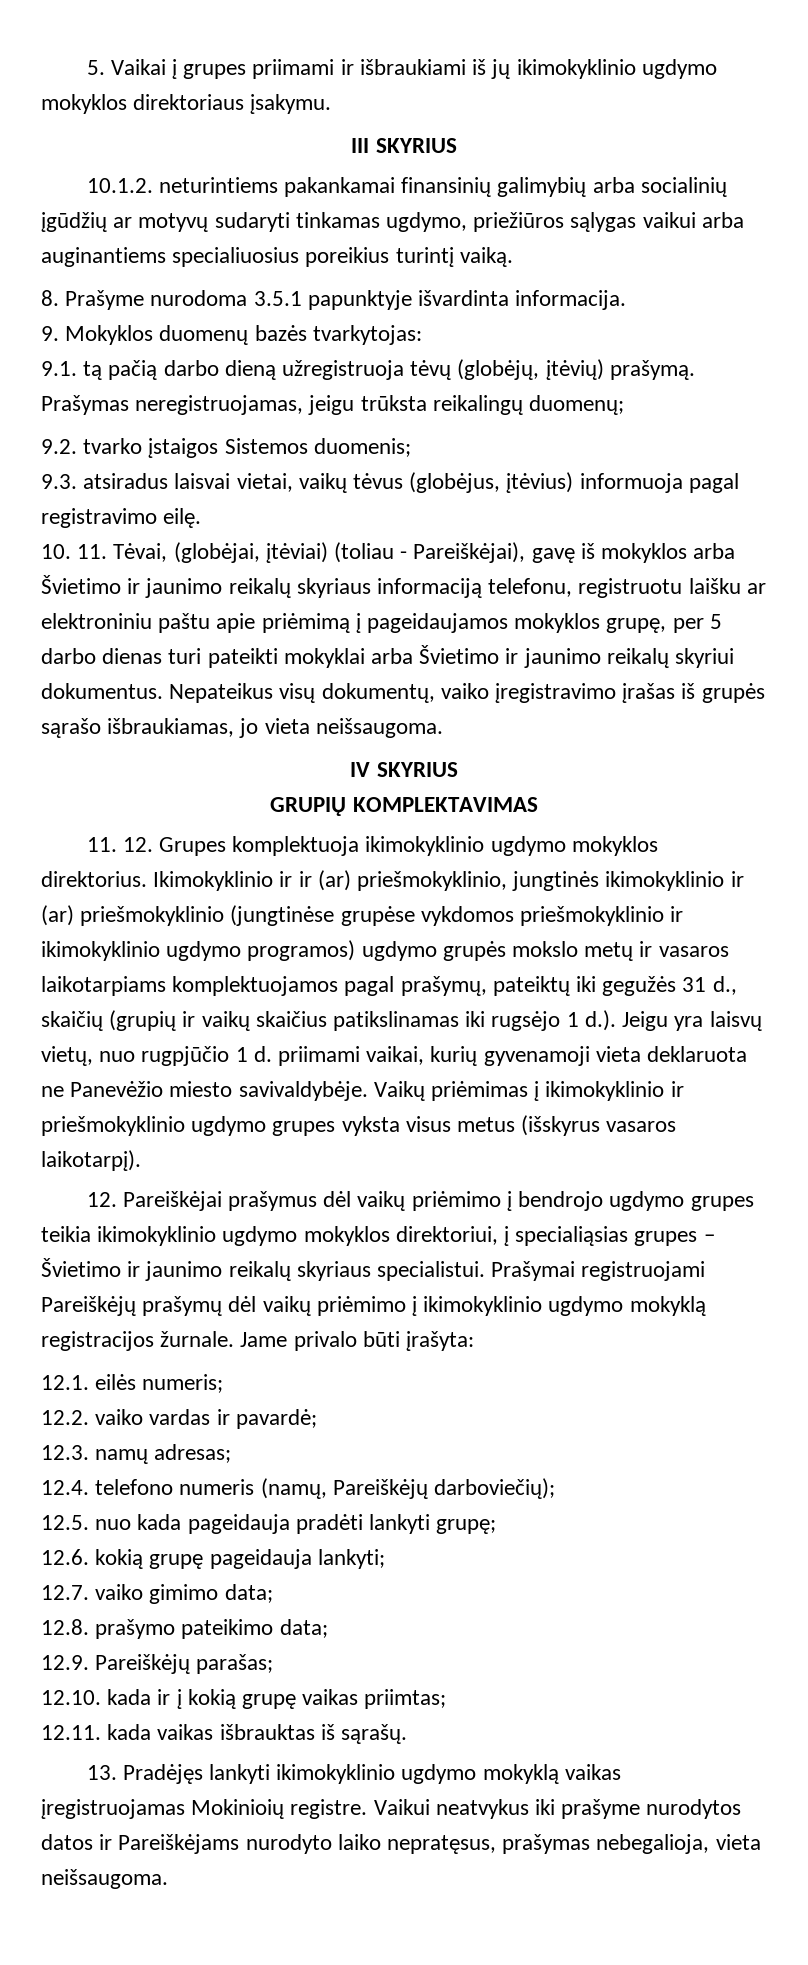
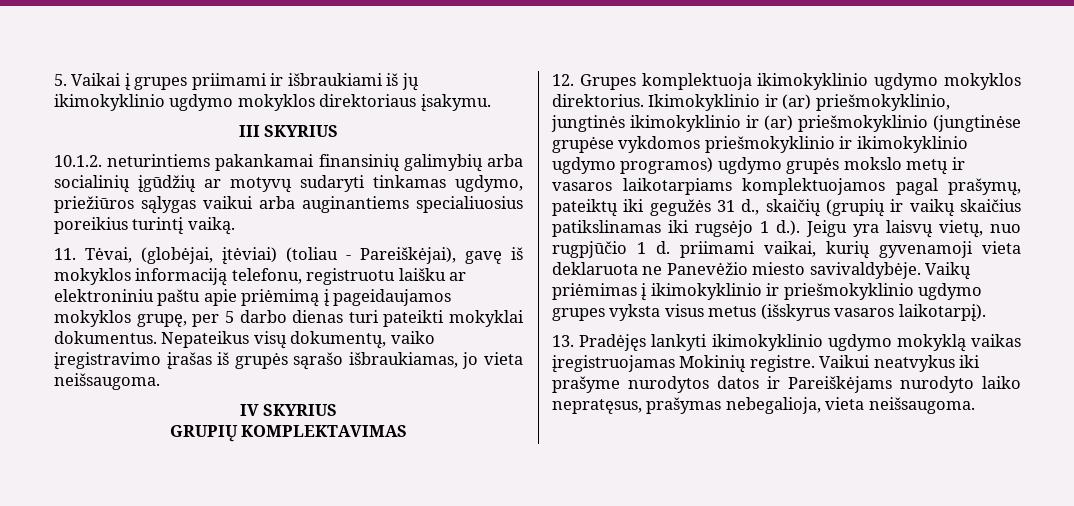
- 8. Prašyme nurodoma 3.5.1 papunktyje išvardinta informacija.
- 9. Mokyklos duomenų bazės tvarkytojas:
- 9.1. tą pačią darbo dieną užregistruoja tėvų (globėjų, įtėvių) prašymą. Prašymas neregistruojamas, jeigu trūksta reikalingų duomenų;
- 9.2. tvarko įstaigos Sistemos duomenis;
- 9.3. atsiradus laisvai vietai, vaikų tėvus (globėjus, įtėvius) informuoja pagal registravimo eilę.
- 10. 11. Tėvai, (globėjai, įtėviai) (toliau - Pareiškėjai), gavę iš mokyklos arba Švietimo ir jaunimo reikalų skyriaus informaciją telefonu, registruotu laišku ar elektroniniu paštu apie priėmimą į pageidaujamos mokyklos grupę, per 5 darbo dienas turi pateikti mokyklai arba Švietimo ir jaunimo reikalų skyriui dokumentus.
+ 11. Tėvai, (globėjai, įtėviai) (toliau - Pareiškėjai), gavę iš mokyklos informaciją telefonu, registruotu laišku ar elektroniniu paštu apie priėmimą į pageidaujamos mokyklos grupę, per 5 darbo dienas turi pateikti mokyklai dokumentus.
- 11. 12. Grupes komplektuoja ikimokyklinio ugdymo mokyklos direktorius.
+ 12. Grupes komplektuoja ikimokyklinio ugdymo mokyklos direktorius.
- Ikimokyklinio ir ir (ar) priešmokyklinio, jungtinės ikimokyklinio ir (ar) priešmokyklinio (jungtinėse grupėse vykdomos priešmokyklinio ir ikimokyklinio ugdymo programos) ugdymo grupės mokslo metų ir vasaros laikotarpiams komplektuojamos pagal prašymų, pateiktų iki gegužės 31 d., skaičių (grupių ir vaikų skaičius patikslinamas iki rugsėjo 1 d.). Jeigu yra laisvų vietų, nuo rugpjūčio 1 d. priimami vaikai, kurių gyvenamoji vieta deklaruota ne Panevėžio miesto savivaldybėje.
+ Ikimokyklinio ir (ar) priešmokyklinio, jungtinės ikimokyklinio ir (ar) priešmokyklinio (jungtinėse grupėse vykdomos priešmokyklinio ir ikimokyklinio ugdymo programos) ugdymo grupės mokslo metų ir vasaros laikotarpiams komplektuojamos pagal prašymų, pateiktų iki gegužės 31 d., skaičių (grupių ir vaikų skaičius patikslinamas iki rugsėjo 1 d.). Jeigu yra laisvų vietų, nuo rugpjūčio 1 d. priimami vaikai, kurių gyvenamoji vieta deklaruota ne Panevėžio miesto savivaldybėje.
- 12. Pareiškėjai prašymus dėl vaikų priėmimo į bendrojo ugdymo grupes teikia ikimokyklinio ugdymo mokyklos direktoriui, į specialiąsias grupes – Švietimo ir jaunimo reikalų skyriaus specialistui. Prašymai registruojami Pareiškėjų prašymų dėl vaikų priėmimo į ikimokyklinio ugdymo mokyklą registracijos žurnale. Jame privalo būti įrašyta:
- 12.1. eilės numeris;
- 12.2. vaiko vardas ir pavardė;
- 12.3. namų adresas;
- 12.4. telefono numeris (namų, Pareiškėjų darboviečių);
- 12.5. nuo kada pageidauja pradėti lankyti grupę;
- 12.6. kokią grupę pageidauja lankyti;
- 12.7. vaiko gimimo data;
- 12.8. prašymo pateikimo data;
- 12.9. Pareiškėjų parašas;
- 12.10. kada ir į kokią grupę vaikas priimtas;
- 12.11. kada vaikas išbrauktas iš sąrašų.
- 13. Pradėjęs lankyti ikimokyklinio ugdymo mokyklą vaikas įregistruojamas Mokinioių registre.
+ 13. Pradėjęs lankyti ikimokyklinio ugdymo mokyklą vaikas įregistruojamas Mokinių registre.

